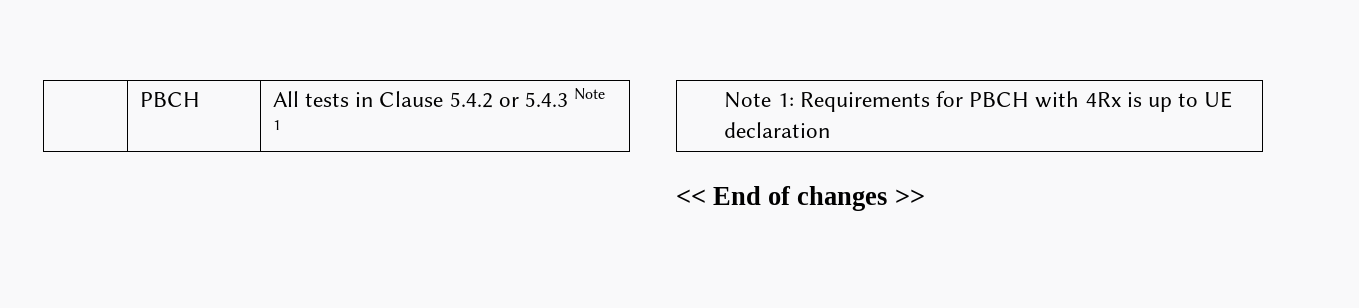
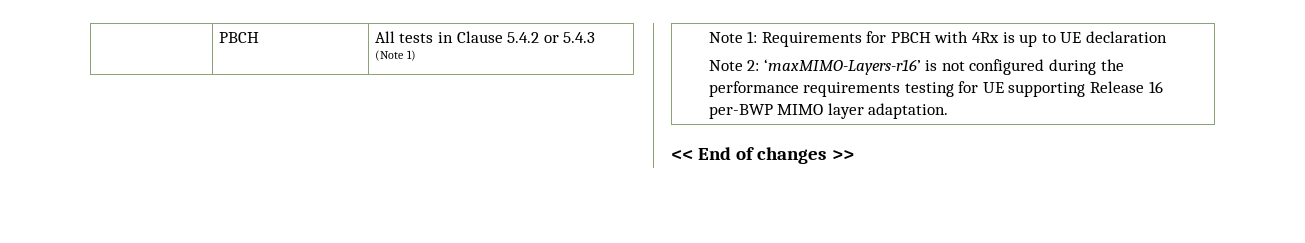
- | PBCH | All tests in Clause 5.4.2 or 5.4.3 Note 1
+ | PBCH | All tests in Clause 5.4.2 or 5.4.3 (Note 1)
  Note 1: Requirements for PBCH with 4Rx is up to UE declaration
+ Note 2: ‘maxMIMO-Layers-r16’ is not configured during the performance requirements testing for UE supporting Release 16 per-BWP MIMO layer adaptation.

